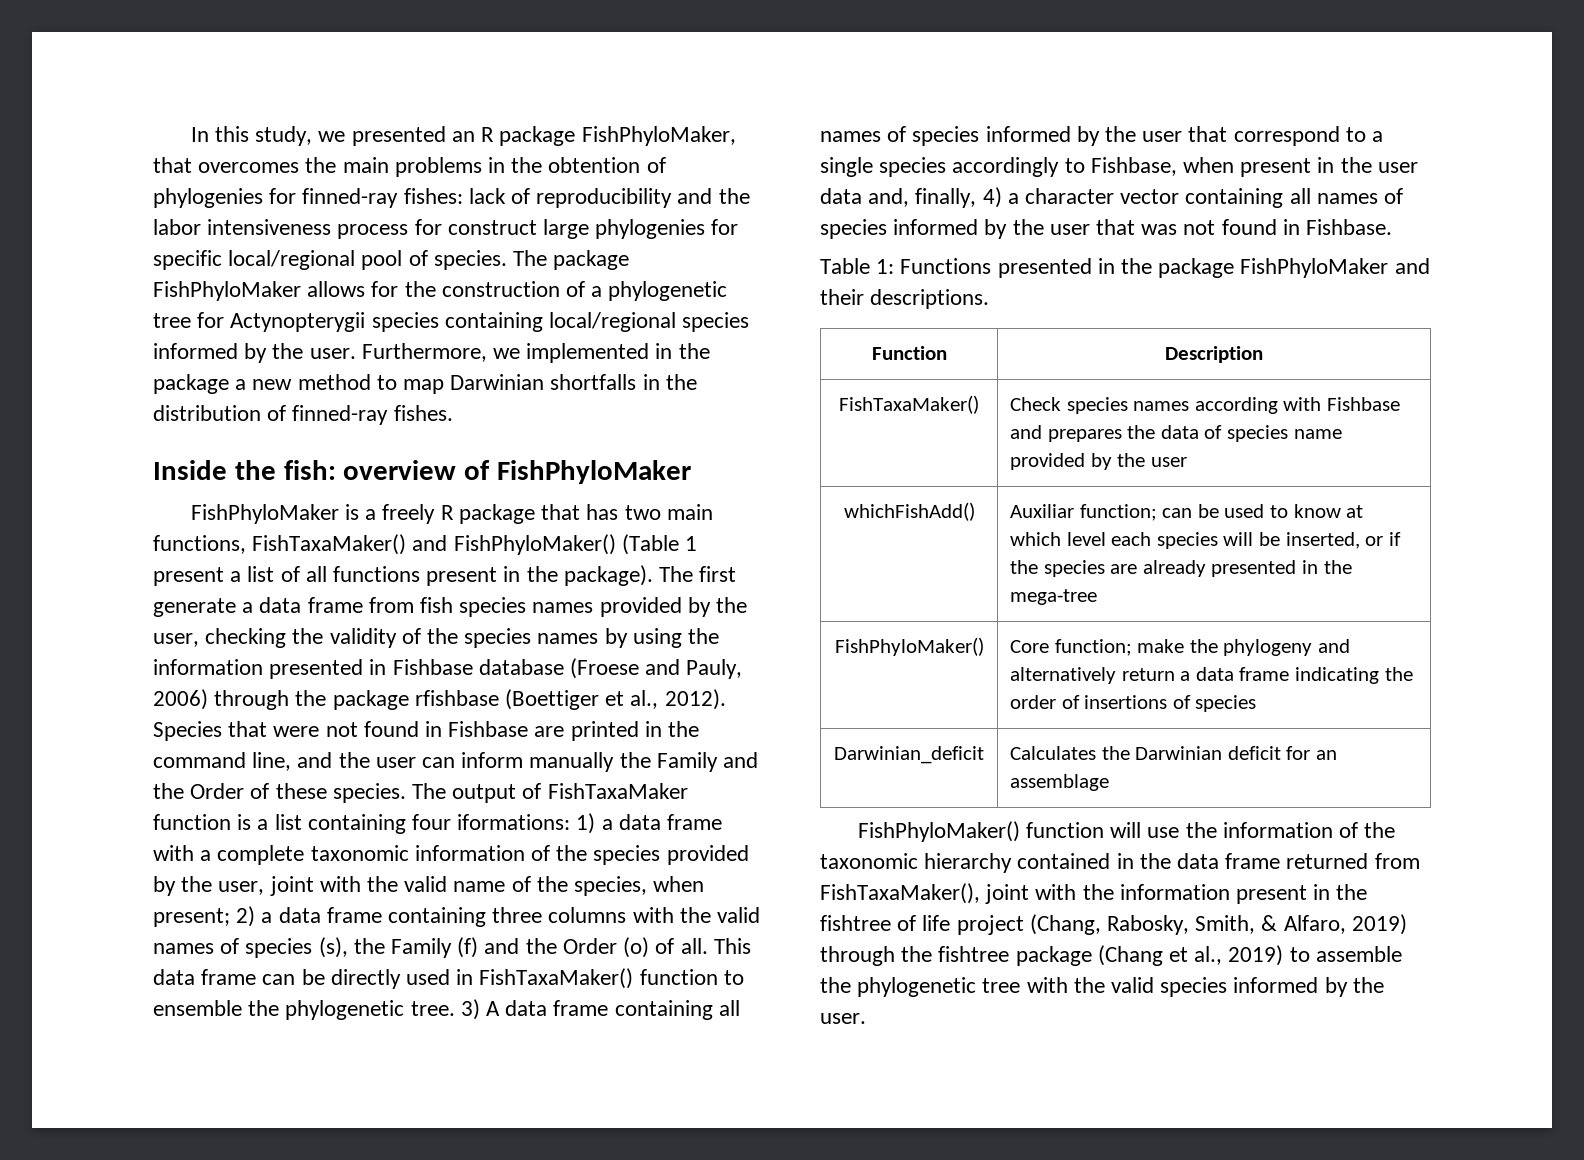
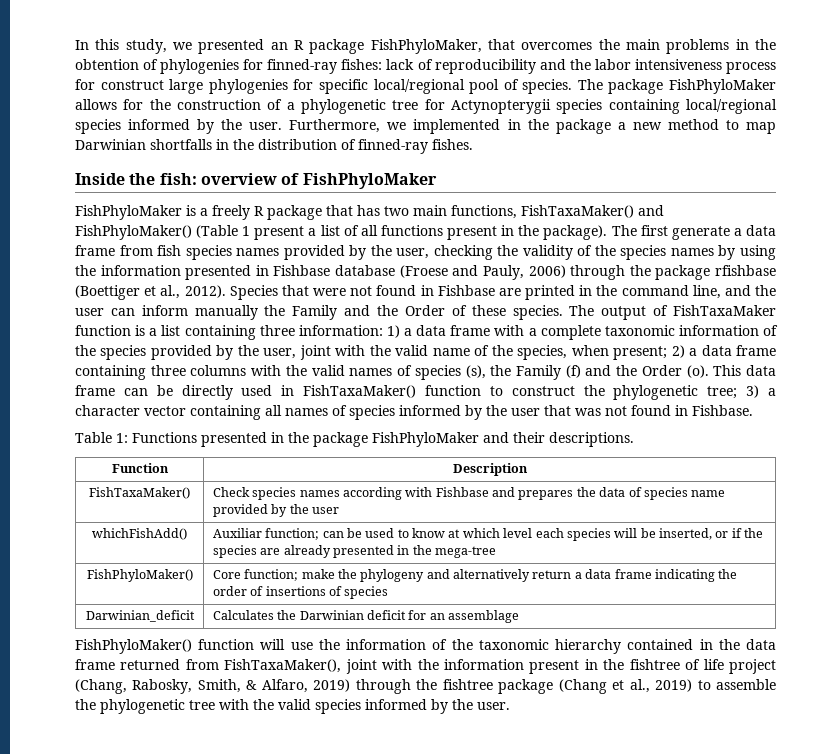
- The output of FishTaxaMaker function is a list containing four iformations: 1) a data frame with a complete taxonomic information of the species provided by the user, joint with the valid name of the species, when present; 2) a data frame containing three columns with the valid names of species (s), the Family (f) and the Order (o) of all.
+ The output of FishTaxaMaker function is a list containing three information: 1) a data frame with a complete taxonomic information of the species provided by the user, joint with the valid name of the species, when present; 2) a data frame containing three columns with the valid names of species (s), the Family (f) and the Order (o).
- This data frame can be directly used in FishTaxaMaker() function to ensemble the phylogenetic tree. 3) A data frame containing all names of species informed by the user that correspond to a single species accordingly to Fishbase, when present in the user data and, finally, 4) a character vector containing all names of species informed by the user that was not found in Fishbase.
+ This data frame can be directly used in FishTaxaMaker() function to construct the phylogenetic tree; 3) a character vector containing all names of species informed by the user that was not found in Fishbase.

